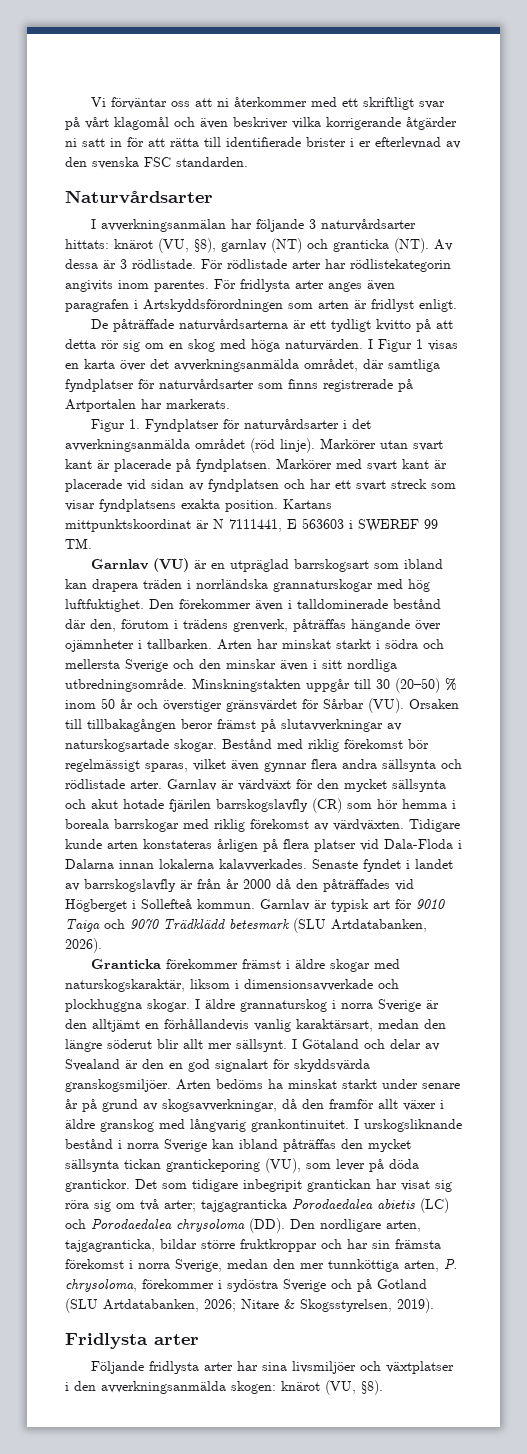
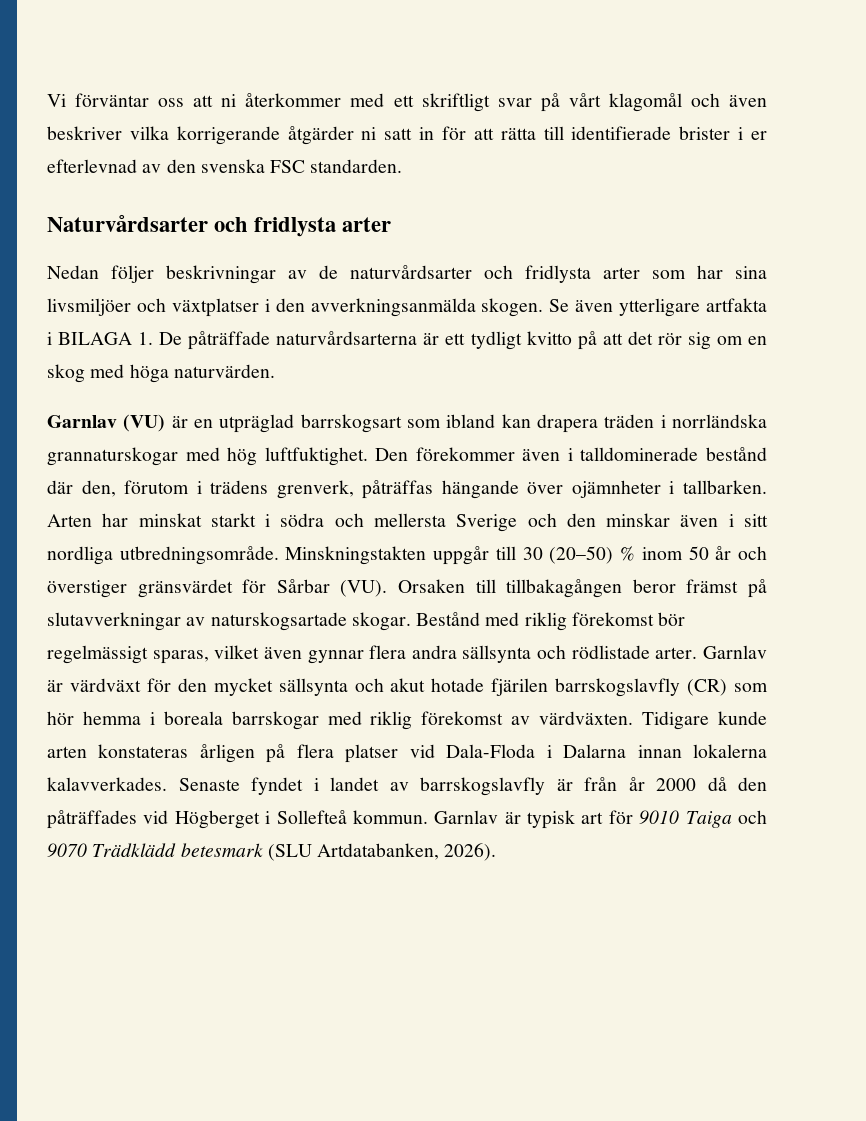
- Naturvårdsarter
- I avverkningsanmälan har följande 3 naturvårdsarter hittats: knärot (VU, §8), garnlav (NT) och granticka (NT). Av dessa är 3 rödlistade. För rödlistade arter har rödlistekategorin angivits inom parentes. För fridlysta arter anges även paragrafen i Artskyddsförordningen som arten är fridlyst enligt.
- De påträffade naturvårdsarterna är ett tydligt kvitto på att detta rör sig om en skog med höga naturvärden. I Figur 1 visas en karta över det avverkningsanmälda området, där samtliga fyndplatser för naturvårdsarter som finns registrerade på Artportalen har markerats.
- Figur 1. Fyndplatser för naturvårdsarter i det avverkningsanmälda området (röd linje). Markörer utan svart kant är placerade på fyndplatsen. Markörer med svart kant är placerade vid sidan av fyndplatsen och har ett svart streck som visar fyndplatsens exakta position. Kartans mittpunktskoordinat är N 7111441, E 563603 i SWEREF 99 TM.
+ Naturvårdsarter och fridlysta arter
+ Nedan följer beskrivningar av de naturvårdsarter och fridlysta arter som har sina livsmiljöer och växtplatser i den avverkningsanmälda skogen. Se även ytterligare artfakta i BILAGA 1. De påträffade naturvårdsarterna är ett tydligt kvitto på att det rör sig om en skog med höga naturvärden.
- Granticka förekommer främst i äldre skogar med naturskogskaraktär, liksom i dimensionsavverkade och plockhuggna skogar. I äldre grannaturskog i norra Sverige är den alltjämt en förhållandevis vanlig karaktärsart, medan den längre söderut blir allt mer sällsynt. I Götaland och delar av Svealand är den en god signalart för skyddsvärda granskogsmiljöer. Arten bedöms ha minskat starkt under senare år på grund av skogsavverkningar, då den framför allt växer i äldre granskog med långvarig grankontinuitet. I urskogsliknande bestånd i norra Sverige kan ibland påträffas den mycket sällsynta tickan grantickeporing (VU), som lever på döda grantickor. Det som tidigare inbegripit grantickan har visat sig röra sig om två arter; tajgagranticka Porodaedalea abietis (LC) och Porodaedalea chrysoloma (DD). Den nordligare arten, tajgagranticka, bildar större fruktkroppar och har sin främsta förekomst i norra Sverige, medan den mer tunnköttiga arten, P. chrysoloma, förekommer i sydöstra Sverige och på Gotland (SLU Artdatabanken, 2026; Nitare & Skogsstyrelsen, 2019).
- Fridlysta arter
- Följande fridlysta arter har sina livsmiljöer och växtplatser i den avverkningsanmälda skogen: knärot (VU, §8).

